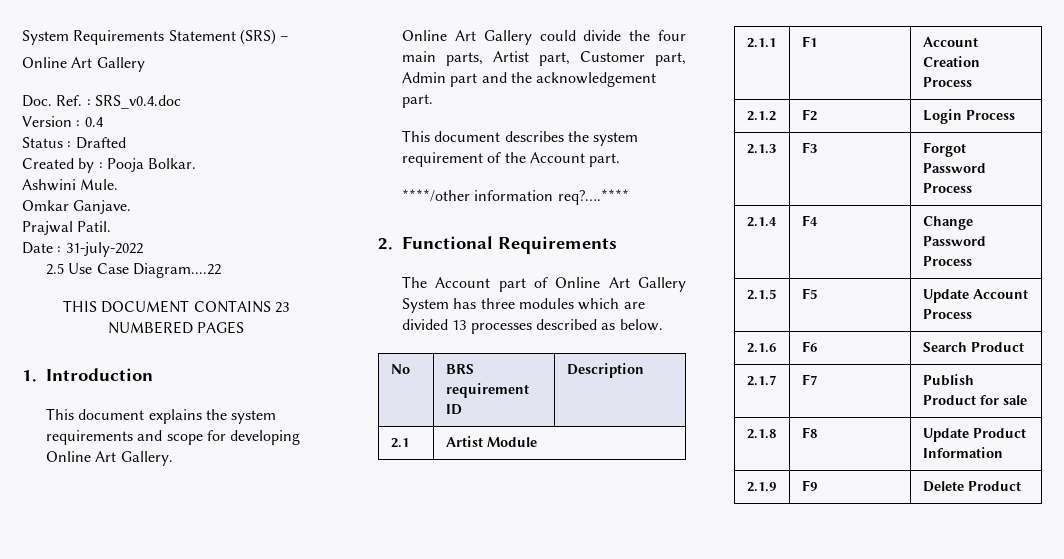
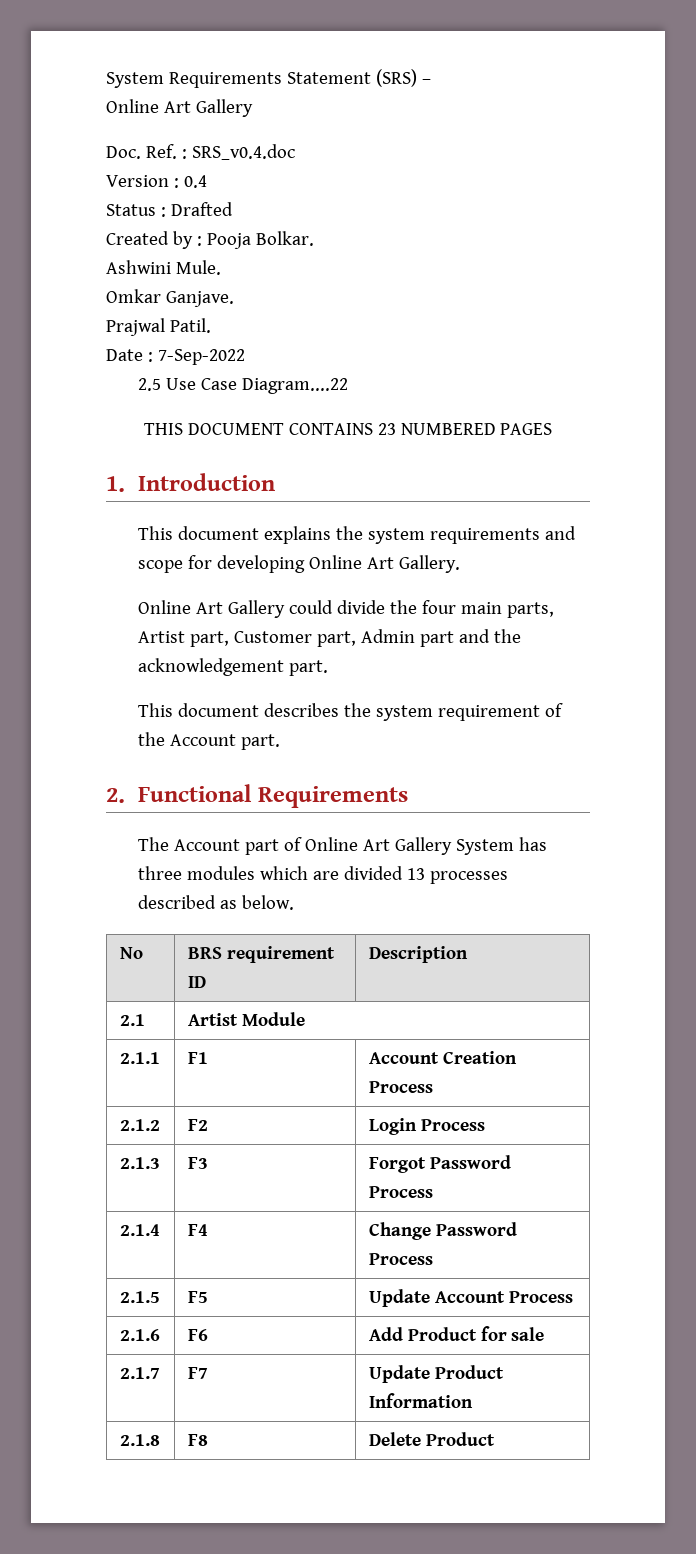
- Date : 31-july-2022
+ Date : 7-Sep-2022
- ****/other information req?….****
- 2.1.6 | F6 | Search Product
+ 2.1.6 | F6 | Add Product for sale
- 2.1.7 | F7 | Publish Product for sale
- 2.1.8 | F8 | Update Product Information
- 2.1.9 | F9 | Delete Product
+ 2.1.7 | F7 | Update Product Information
+ 2.1.8 | F8 | Delete Product

